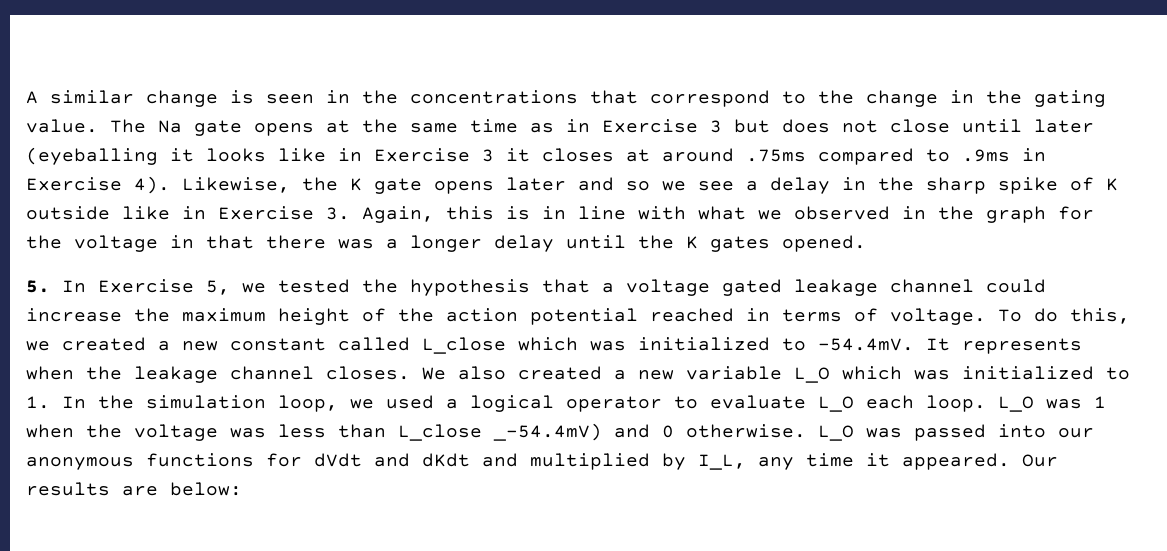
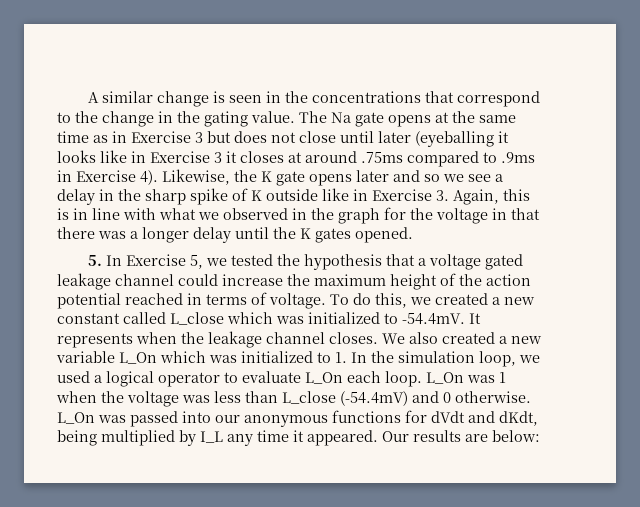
- We also created a new variable L_O which was initialized to 1. In the simulation loop, we used a logical operator to evaluate L_O each loop.
+ We also created a new variable L_On which was initialized to 1. In the simulation loop, we used a logical operator to evaluate L_On each loop.
- L_O was 1 when the voltage was less than L_close _-54.4mV) and 0 otherwise.
+ L_On was 1 when the voltage was less than L_close (-54.4mV) and 0 otherwise.
- L_O was passed into our anonymous functions for dVdt and dKdt and multiplied by I_L, any time it appeared.
+ L_On was passed into our anonymous functions for dVdt and dKdt, being multiplied by I_L any time it appeared.

